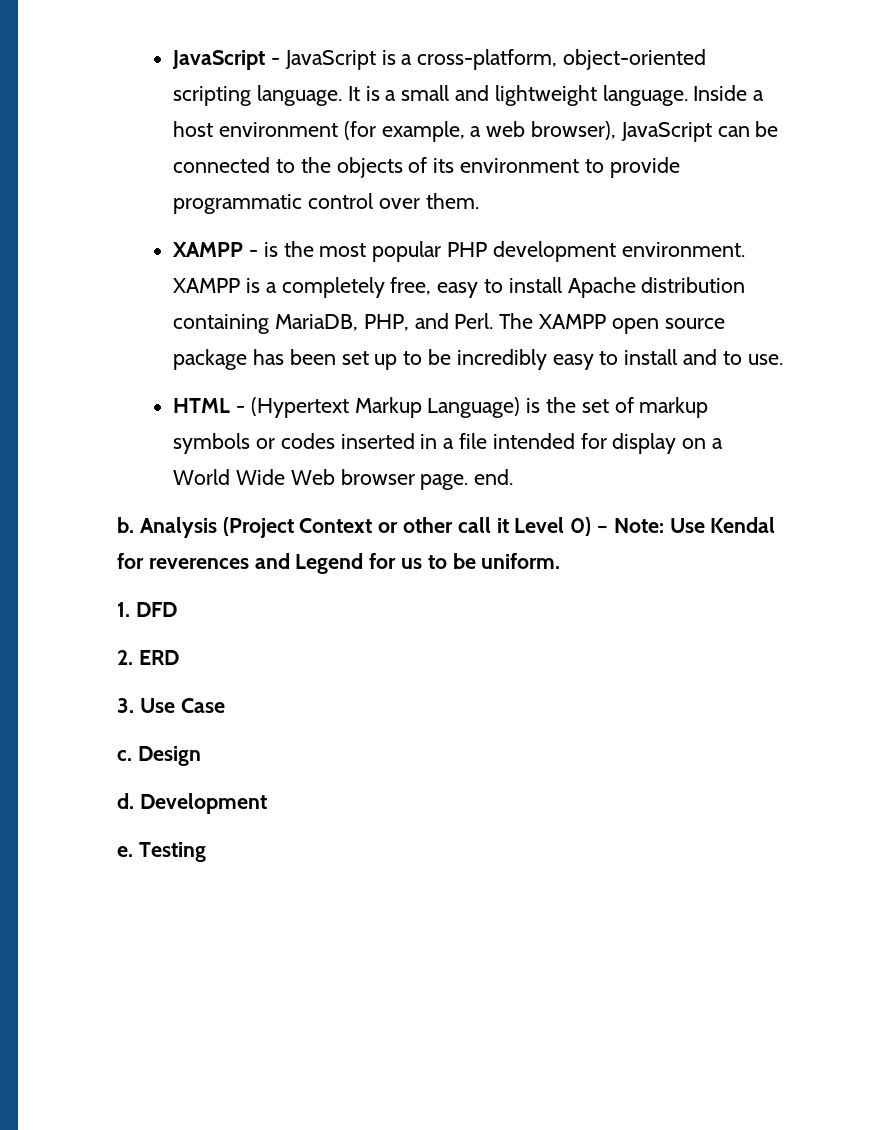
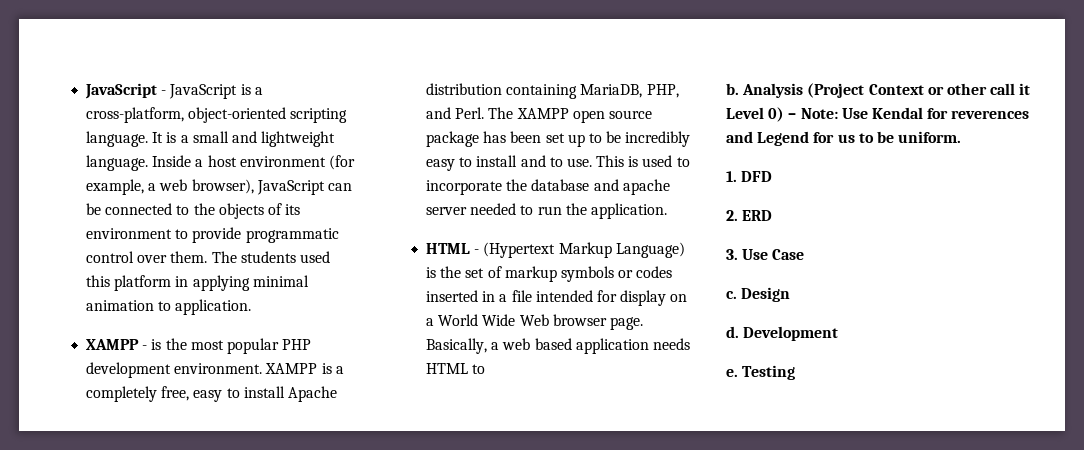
+ The students used this platform in applying minimal animation to application.
+ This is used to incorporate the database and apache server needed to run the application.
- HTML - (Hypertext Markup Language) is the set of markup symbols or codes inserted in a file intended for display on a World Wide Web browser page. end.
+ HTML - (Hypertext Markup Language) is the set of markup symbols or codes inserted in a file intended for display on a World Wide Web browser page. Basically, a web based application needs HTML to

